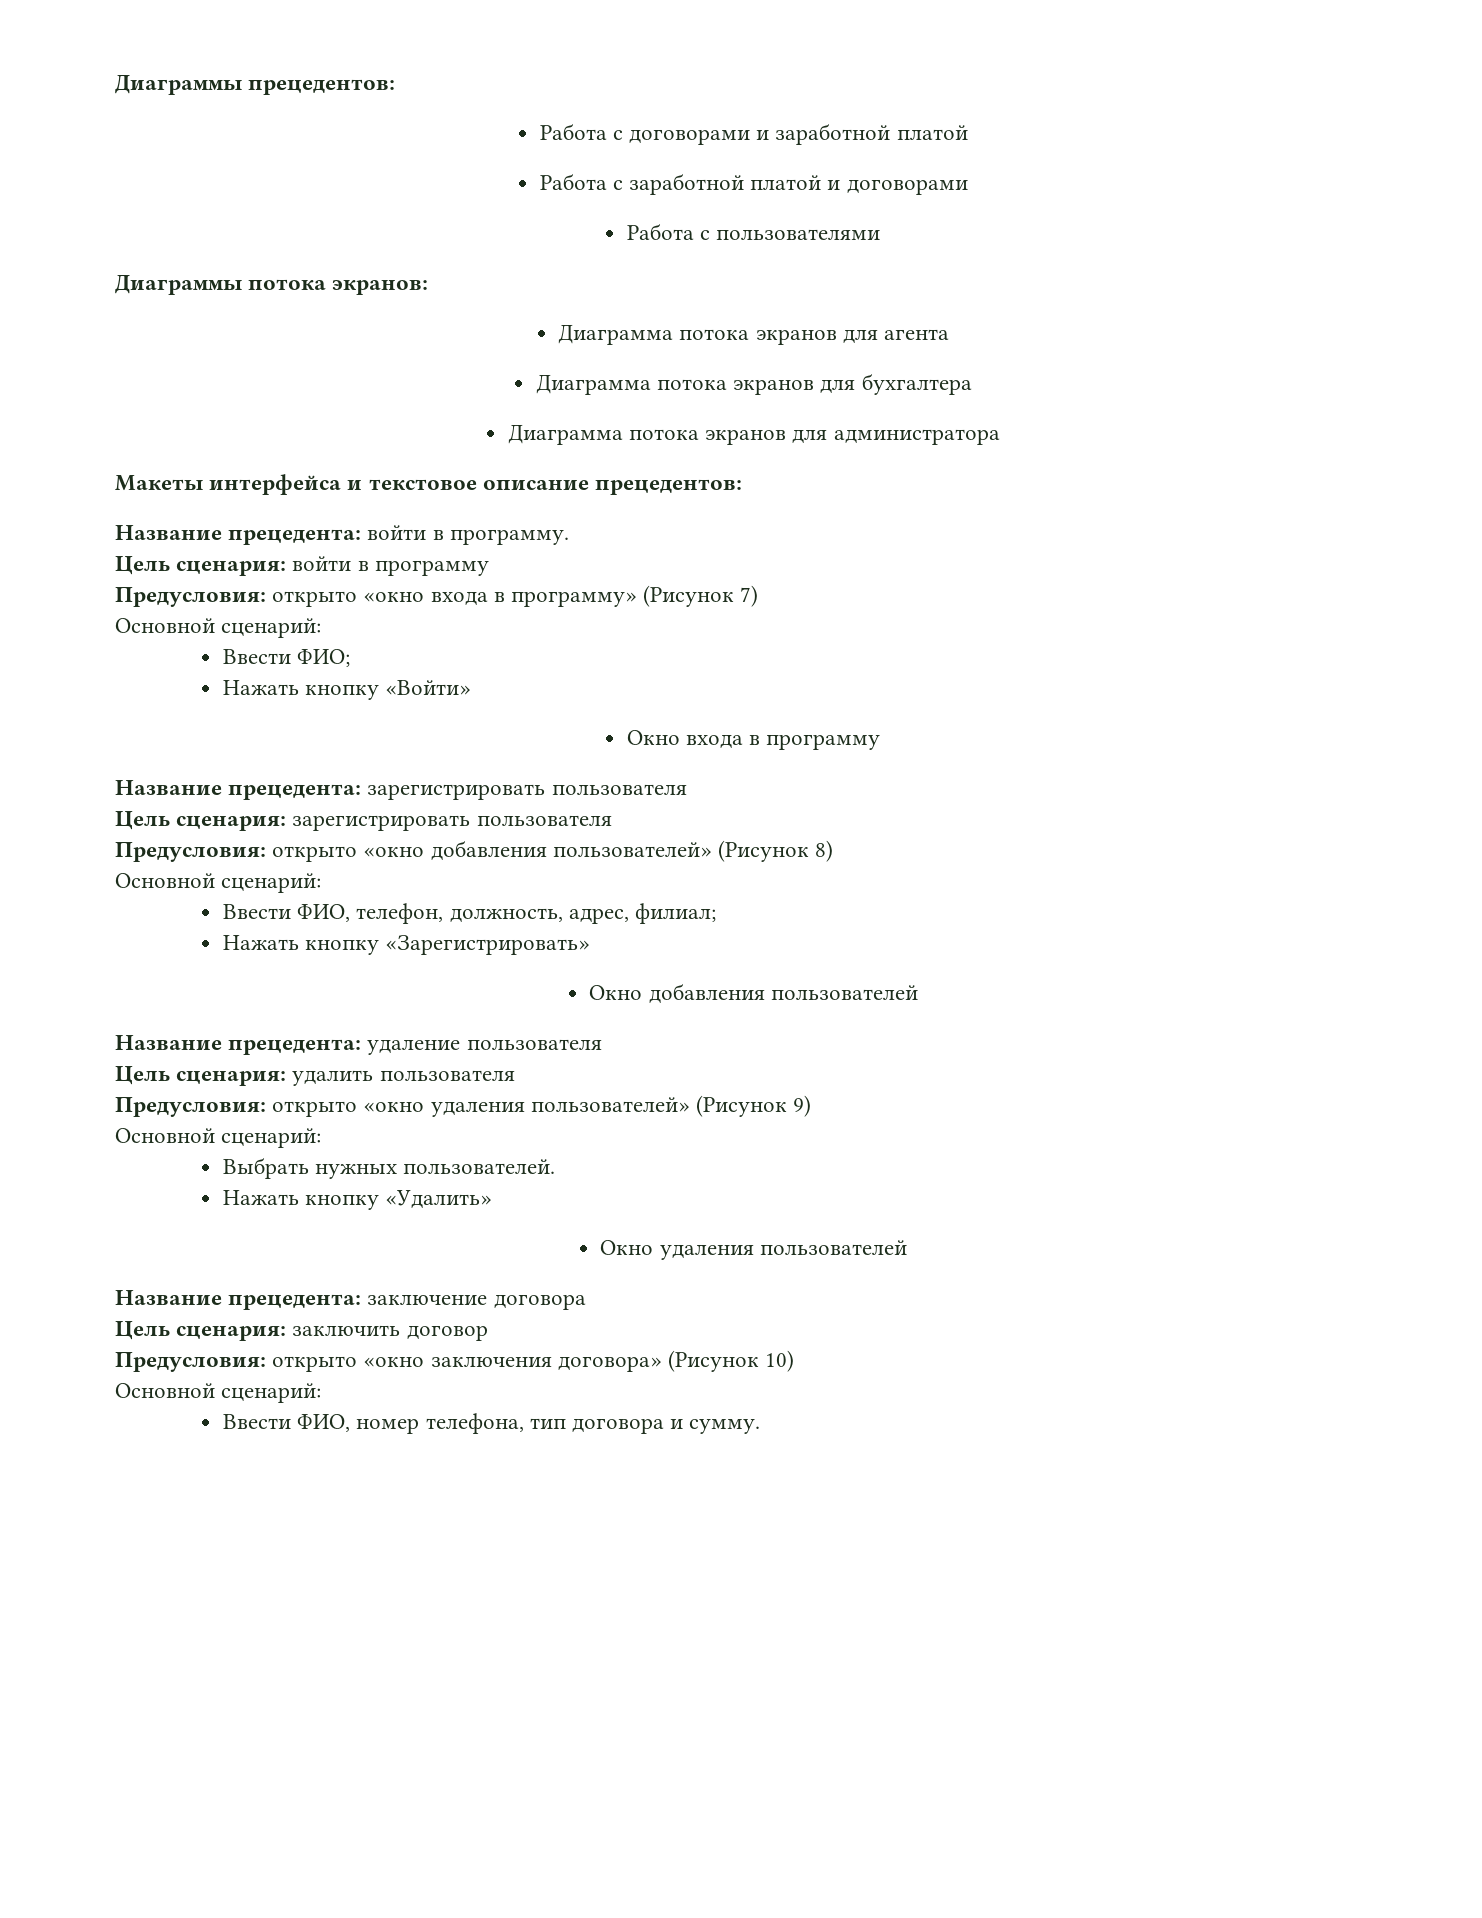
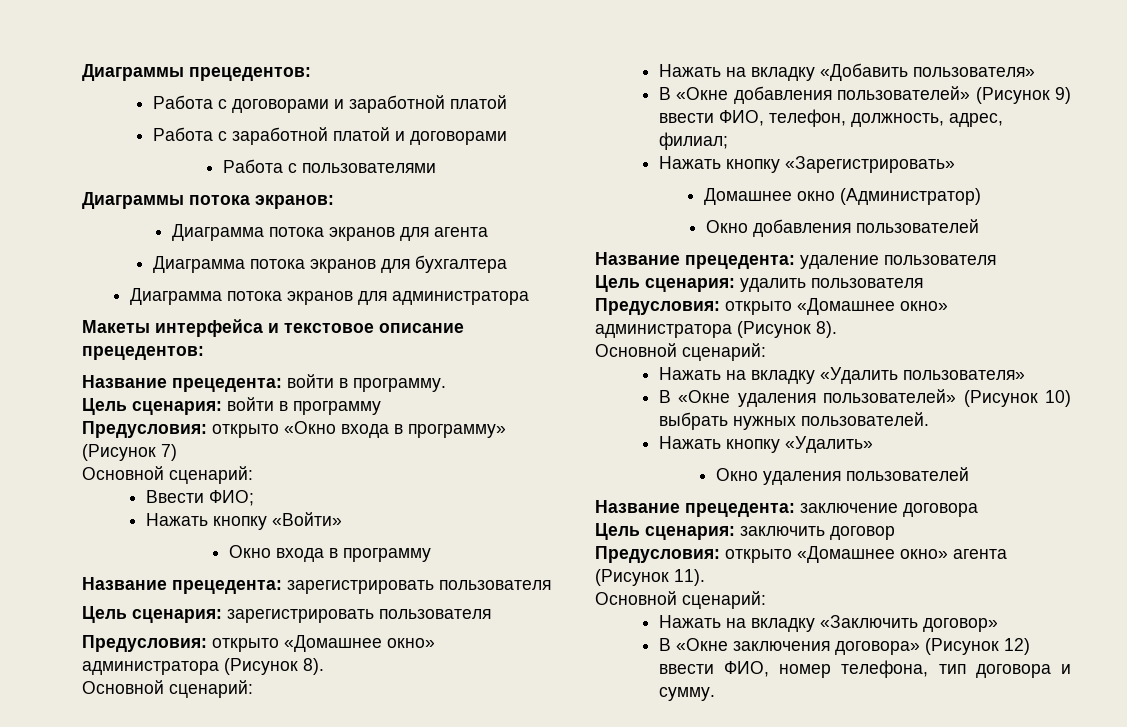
- Предусловия: открыто «окно входа в программу» (Рисунок 7)
+ Предусловия: открыто «Окно входа в программу» (Рисунок 7)
  Цель сценария: зарегистрировать пользователя
- Предусловия: открыто «окно добавления пользователей» (Рисунок 8)
+ Предусловия: открыто «Домашнее окно» администратора (Рисунок 8).
  Основной сценарий:
- Ввести ФИО, телефон, должность, адрес, филиал;
+ Нажать на вкладку «Добавить пользователя»
+ В «Окне добавления пользователей» (Рисунок 9) ввести ФИО, телефон, должность, адрес, филиал;
+ Домашнее окно (Администратор)
  Цель сценария: удалить пользователя
- Предусловия: открыто «окно удаления пользователей» (Рисунок 9)
+ Предусловия: открыто «Домашнее окно» администратора (Рисунок 8).
  Основной сценарий:
- Выбрать нужных пользователей.
+ Нажать на вкладку «Удалить пользователя»
+ В «Окне удаления пользователей» (Рисунок 10) выбрать нужных пользователей.
- Предусловия: открыто «окно заключения договора» (Рисунок 10)
+ Предусловия: открыто «Домашнее окно» агента (Рисунок 11).
  Основной сценарий:
- Ввести ФИО, номер телефона, тип договора и сумму.
+ Нажать на вкладку «Заключить договор»
+ В «Окне заключения договора» (Рисунок 12) ввести ФИО, номер телефона, тип договора и сумму.

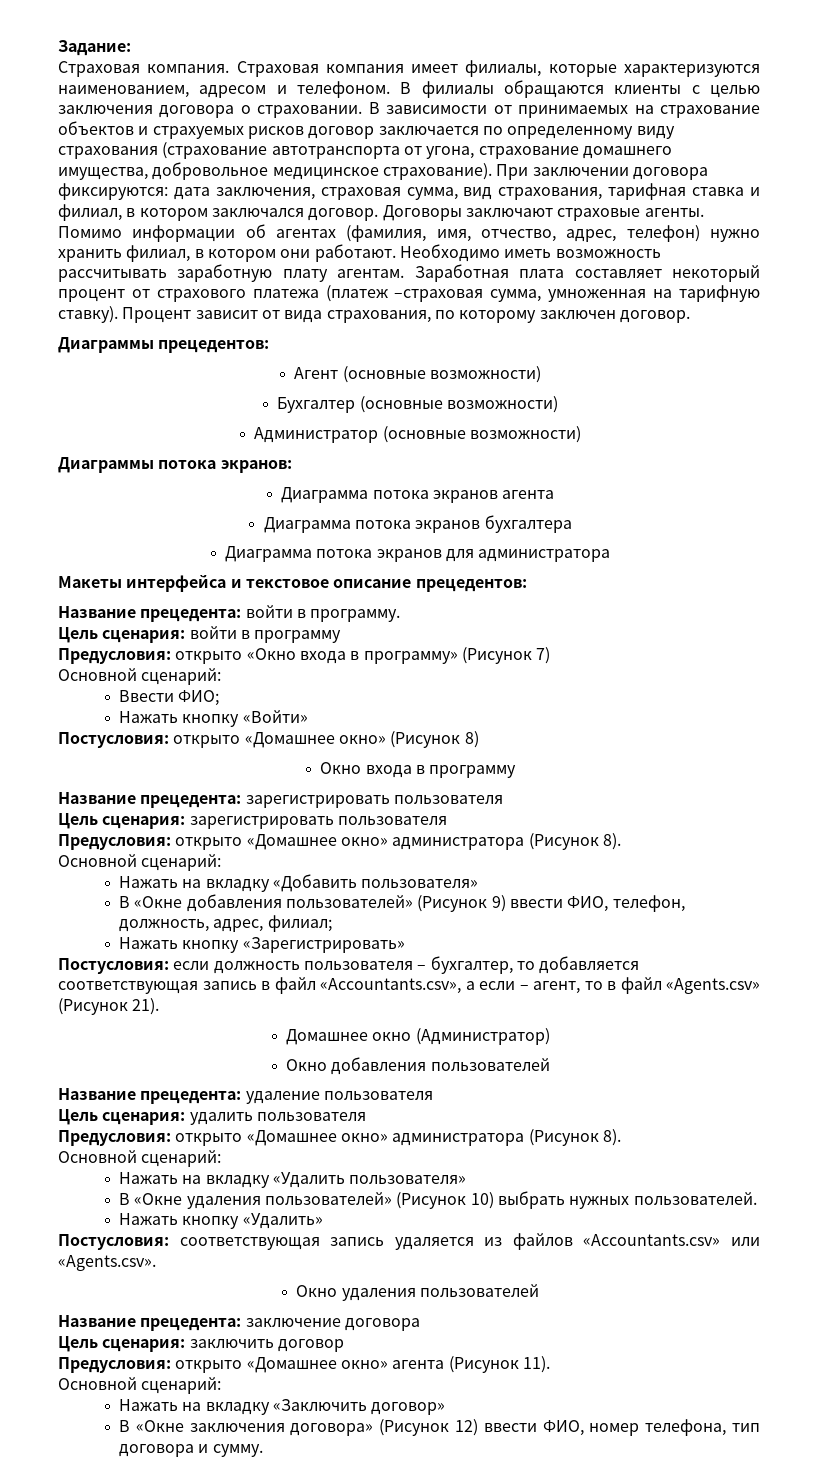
+ Задание:
+ Страховая компания. Страховая компания имеет филиалы, которые характеризуются наименованием, адресом и телефоном. В филиалы обращаются клиенты с целью заключения договора о страховании. В зависимости от принимаемых на страхование объектов и страхуемых рисков договор заключается по определенному виду страхования (страхование автотранспорта от угона, страхование домашнего имущества, добровольное медицинское страхование). При заключении договора фиксируются: дата заключения, страховая сумма, вид страхования, тарифная ставка и филиал, в котором заключался договор. Договоры заключают страховые агенты. Помимо информации об агентах (фамилия, имя, отчество, адрес, телефон) нужно хранить филиал, в котором они работают. Необходимо иметь возможность рассчитывать заработную плату агентам. Заработная плата составляет некоторый процент от страхового платежа (платеж –страховая сумма, умноженная на тарифную ставку). Процент зависит от вида страхования, по которому заключен договор.
  Диаграммы прецедентов:
- Работа с договорами и заработной платой
- Работа с заработной платой и договорами
- Работа с пользователями
+ Агент (основные возможности)
+ Бухгалтер (основные возможности)
+ Администратор (основные возможности)
- Диаграмма потока экранов для агента
+ Диаграмма потока экранов агента
- Диаграмма потока экранов для бухгалтера
+ Диаграмма потока экранов бухгалтера
+ Постусловия: открыто «Домашнее окно» (Рисунок 8)
+ Постусловия: если должность пользователя – бухгалтер, то добавляется соответствующая запись в файл «Accountants.csv», а если – агент, то в файл «Agents.csv» (Рисунок 21).
+ Постусловия: соответствующая запись удаляется из файлов «Accountants.csv» или «Agents.csv».

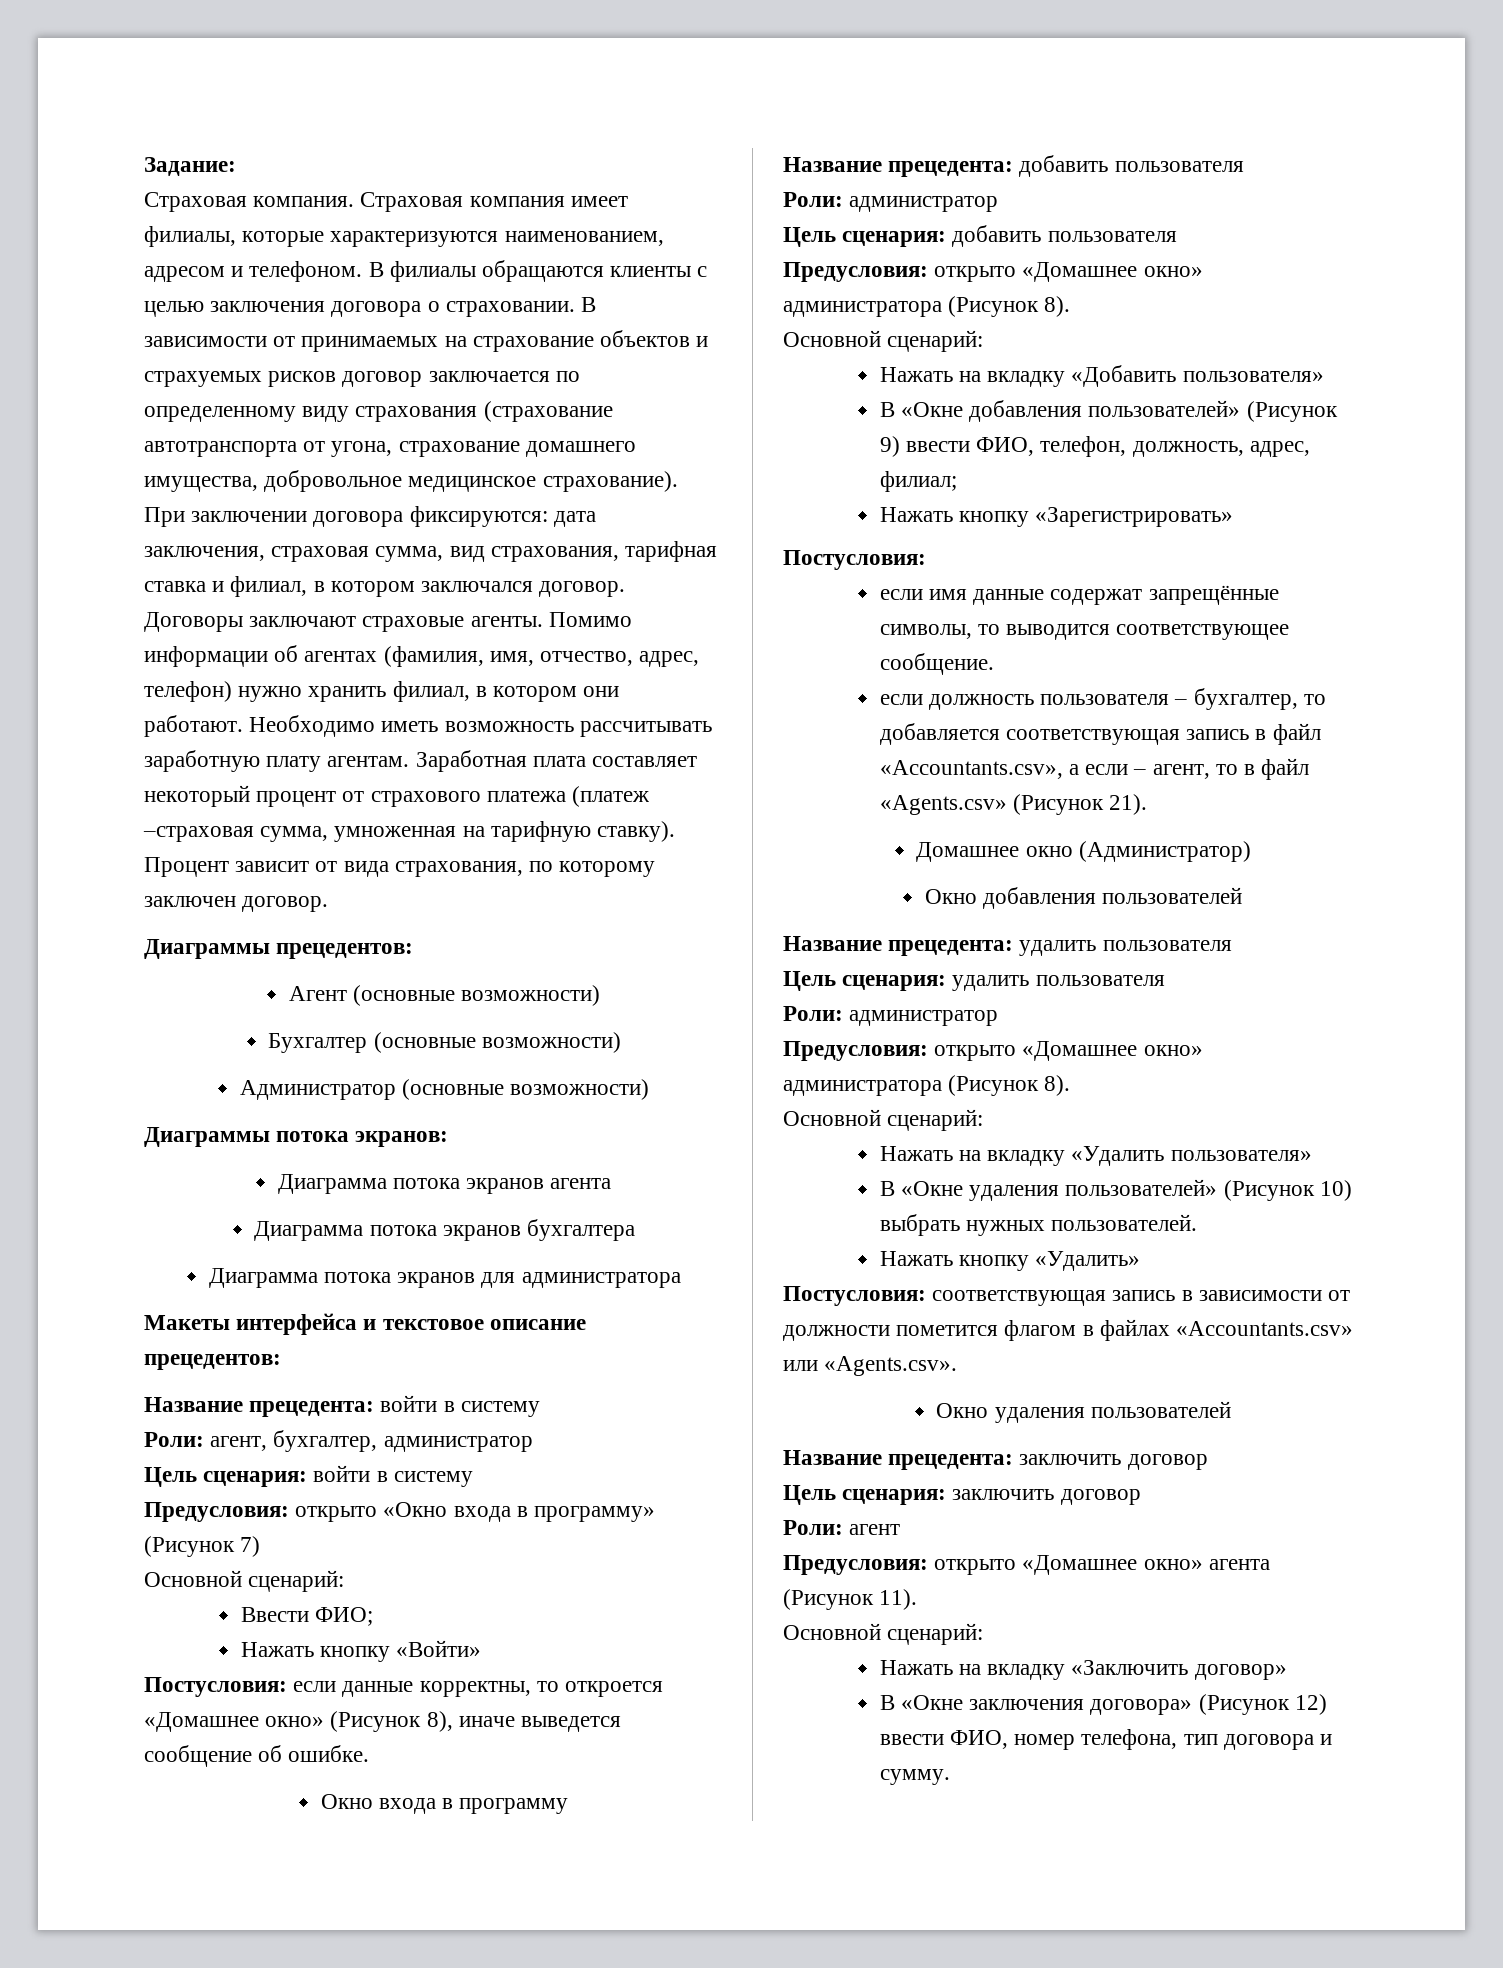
- Название прецедента: войти в программу.
+ Название прецедента: войти в систему
+ Роли: агент, бухгалтер, администратор
- Цель сценария: войти в программу
+ Цель сценария: войти в систему
- Постусловия: открыто «Домашнее окно» (Рисунок 8)
+ Постусловия: если данные корректны, то откроется «Домашнее окно» (Рисунок 8), иначе выведется сообщение об ошибке.
- Название прецедента: зарегистрировать пользователя
- Цель сценария: зарегистрировать пользователя
+ Название прецедента: добавить пользователя
+ Роли: администратор
+ Цель сценария: добавить пользователя
  Нажать кнопку «Зарегистрировать»
- Постусловия: если должность пользователя – бухгалтер, то добавляется соответствующая запись в файл «Accountants.csv», а если – агент, то в файл «Agents.csv» (Рисунок 21).
+ Постусловия:
+ если имя данные содержат запрещённые символы, то выводится соответствующее сообщение.
+ если должность пользователя – бухгалтер, то добавляется соответствующая запись в файл «Accountants.csv», а если – агент, то в файл «Agents.csv» (Рисунок 21).
- Название прецедента: удаление пользователя
+ Название прецедента: удалить пользователя
  Цель сценария: удалить пользователя
+ Роли: администратор
- Постусловия: соответствующая запись удаляется из файлов «Accountants.csv» или «Agents.csv».
+ Постусловия: соответствующая запись в зависимости от должности пометится флагом в файлах «Accountants.csv» или «Agents.csv».
- Название прецедента: заключение договора
+ Название прецедента: заключить договор
+ Роли: агент

